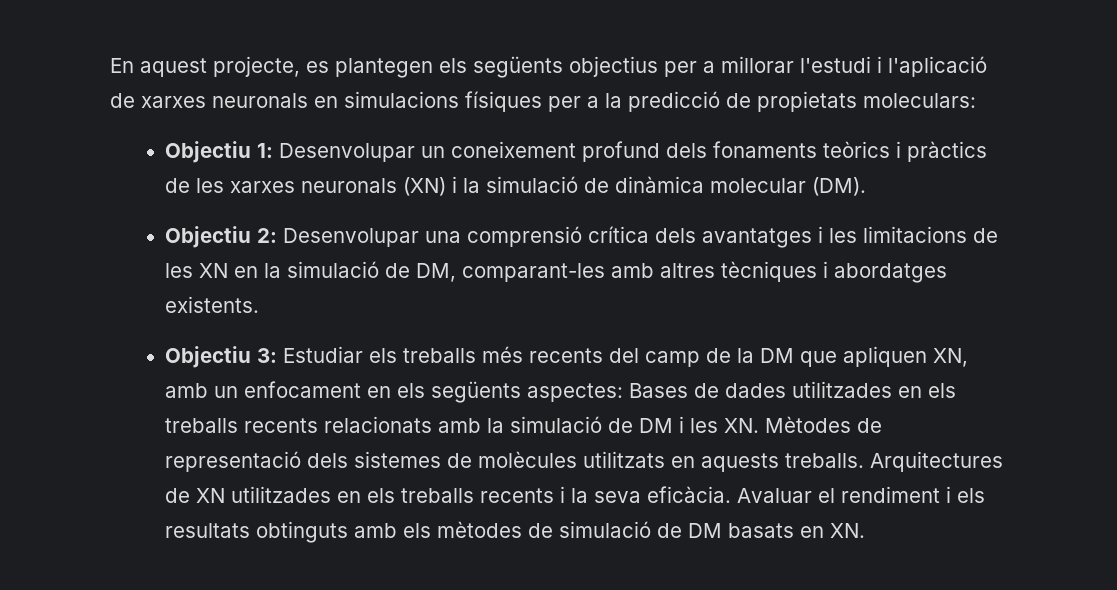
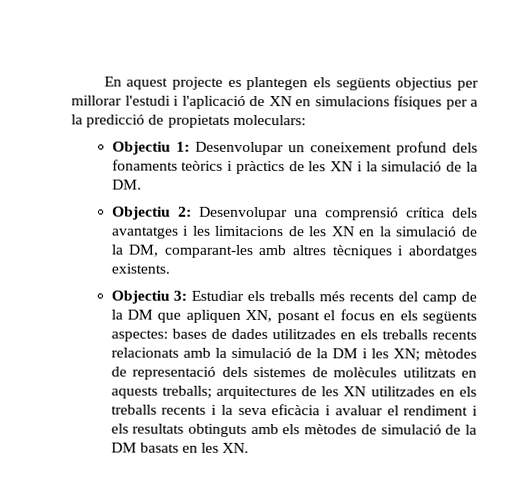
- En aquest projecte, es plantegen els següents objectius per a millorar l'estudi i l'aplicació de xarxes neuronals en simulacions físiques per a la predicció de propietats moleculars:
+ En aquest projecte es plantegen els següents objectius per millorar l'estudi i l'aplicació de XN en simulacions físiques per a la predicció de propietats moleculars:
- Objectiu 1: Desenvolupar un coneixement profund dels fonaments teòrics i pràctics de les xarxes neuronals (XN) i la simulació de dinàmica molecular (DM).
+ Objectiu 1: Desenvolupar un coneixement profund dels fonaments teòrics i pràctics de les XN i la simulació de la DM.
- Objectiu 2: Desenvolupar una comprensió crítica dels avantatges i les limitacions de les XN en la simulació de DM, comparant-les amb altres tècniques i abordatges existents.
+ Objectiu 2: Desenvolupar una comprensió crítica dels avantatges i les limitacions de les XN en la simulació de la DM, comparant-les amb altres tècniques i abordatges existents.
- Estudiar els treballs més recents del camp de la DM que apliquen XN, amb un enfocament en els següents aspectes:
+ Estudiar els treballs més recents del camp de la DM que apliquen XN, posant el focus en els següents aspectes:
- Bases de dades utilitzades en els treballs recents relacionats amb la simulació de DM i les XN. Mètodes de representació dels sistemes de molècules utilitzats en aquests treballs. Arquitectures de XN utilitzades en els treballs recents i la seva eficàcia. Avaluar el rendiment i els resultats obtinguts amb els mètodes de simulació de DM basats en XN.
+ bases de dades utilitzades en els treballs recents relacionats amb la simulació de la DM i les XN; mètodes de representació dels sistemes de molècules utilitzats en aquests treballs; arquitectures de les XN utilitzades en els treballs recents i la seva eficàcia i avaluar el rendiment i els resultats obtinguts amb els mètodes de simulació de la DM basats en les XN.

